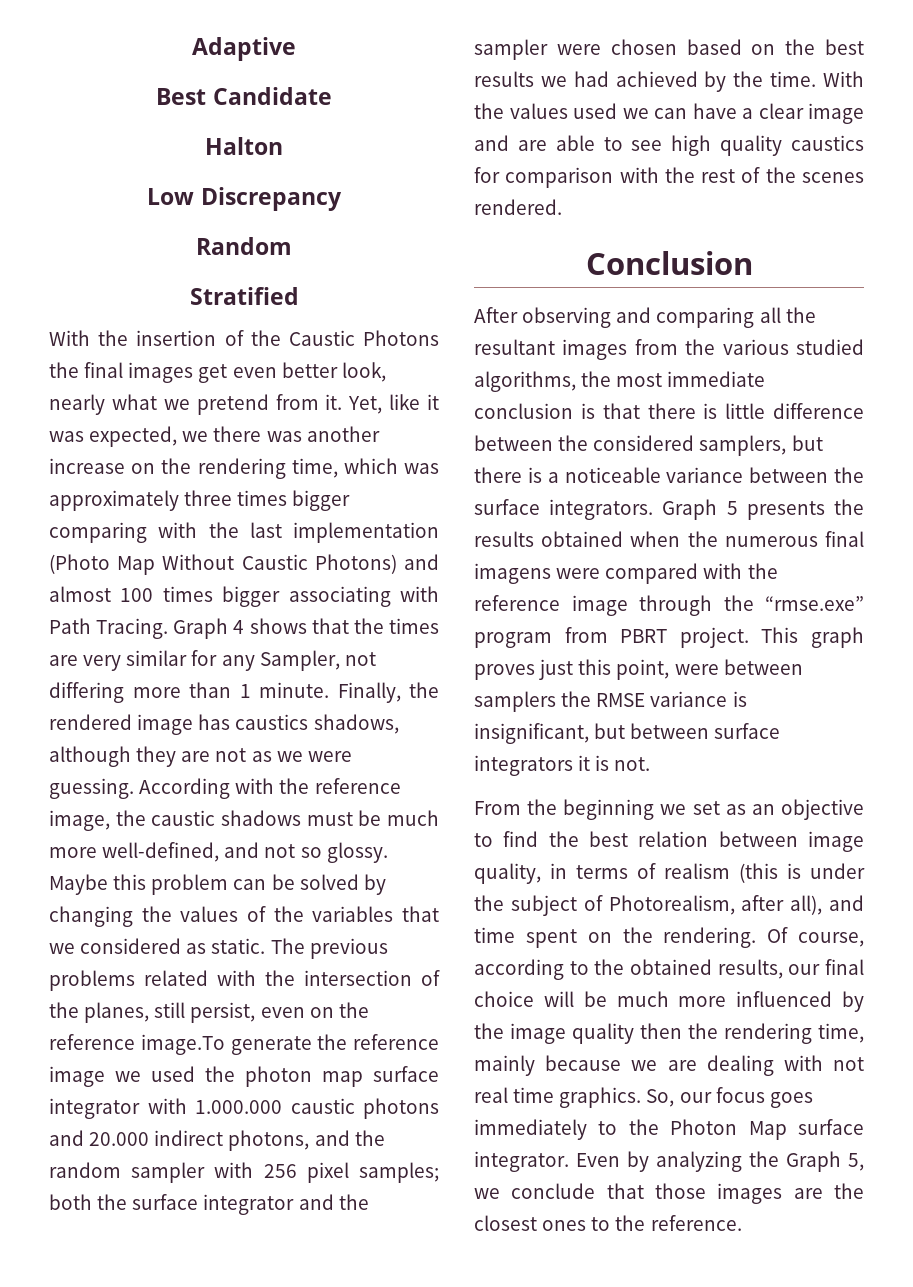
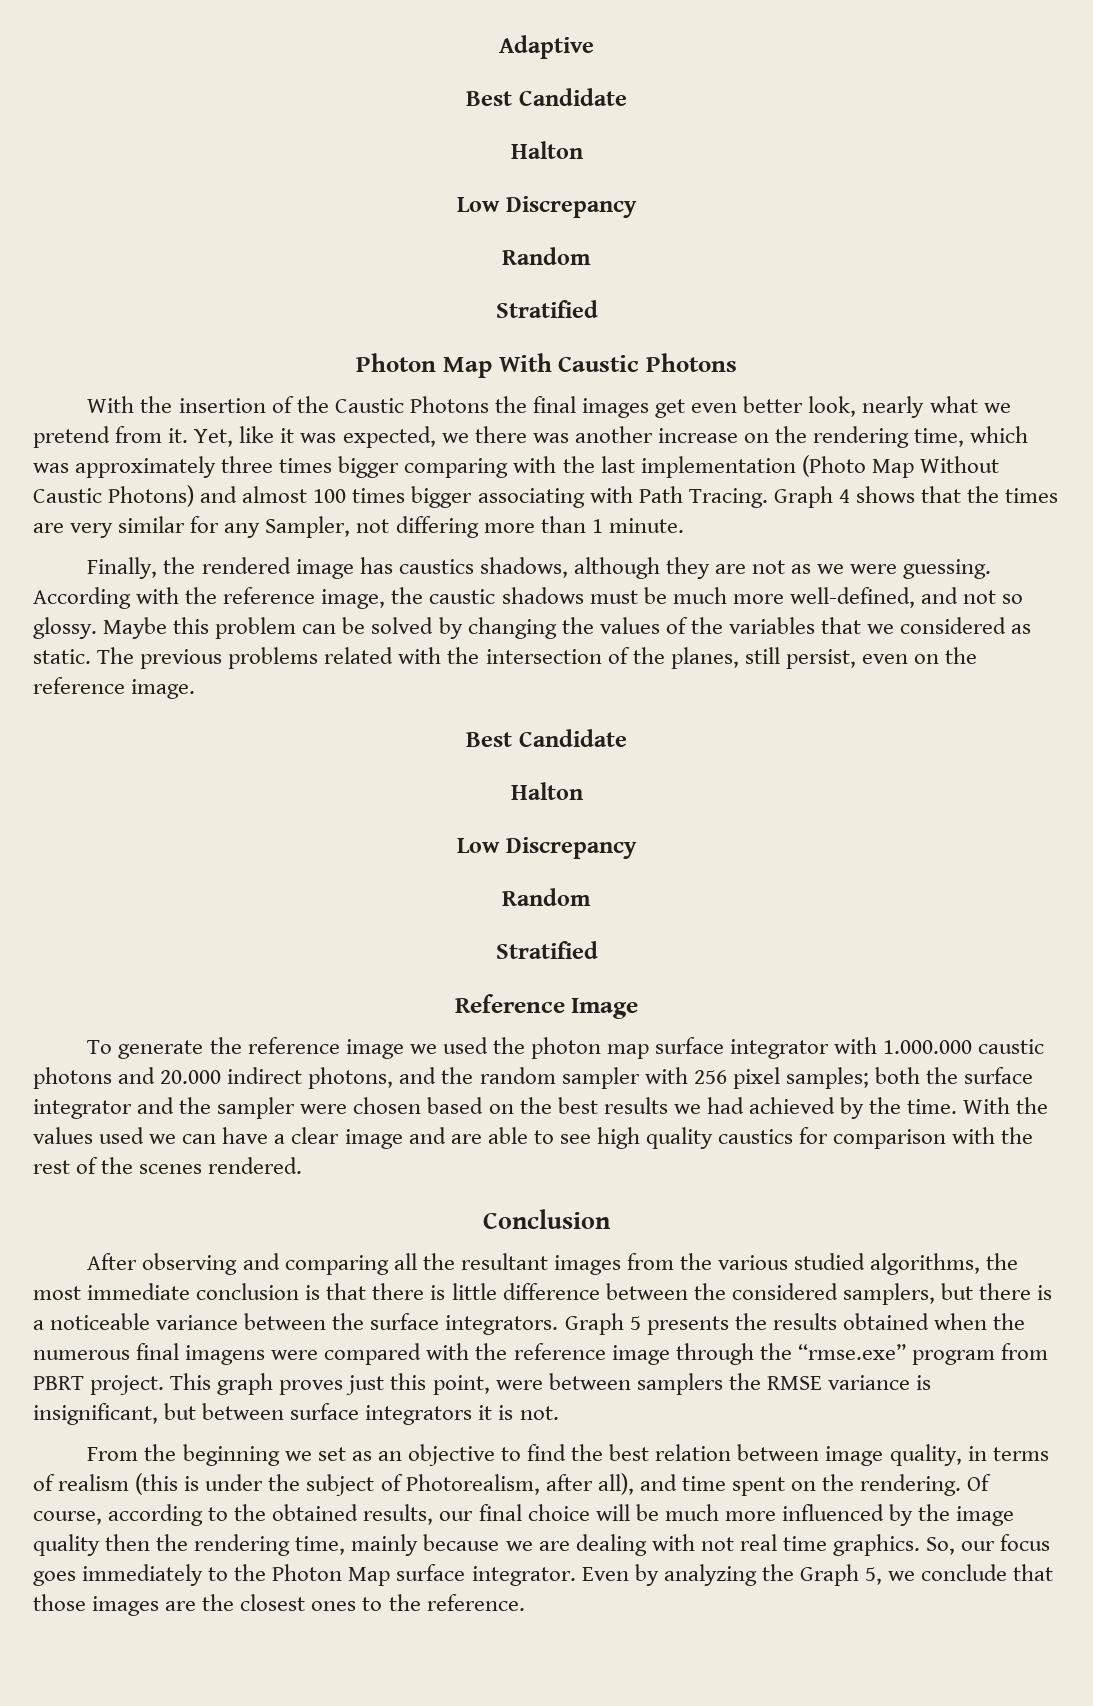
+ Photon Map With Caustic Photons
- Graph 4 shows that the times are very similar for any Sampler, not differing more than 1 minute. Finally, the rendered image has caustics shadows, although they are not as we were guessing.
+ Graph 4 shows that the times are very similar for any Sampler, not differing more than 1 minute.
+ Finally, the rendered image has caustics shadows, although they are not as we were guessing.
- The previous problems related with the intersection of the planes, still persist, even on the reference image.To generate the reference image we used the photon map surface integrator with 1.000.000 caustic photons and 20.000 indirect photons, and the random sampler with 256 pixel samples;
+ The previous problems related with the intersection of the planes, still persist, even on the reference image.
+ Best Candidate
+ Halton
+ Low Discrepancy
+ Random
+ Stratified
+ Reference Image
+ To generate the reference image we used the photon map surface integrator with 1.000.000 caustic photons and 20.000 indirect photons, and the random sampler with 256 pixel samples;

